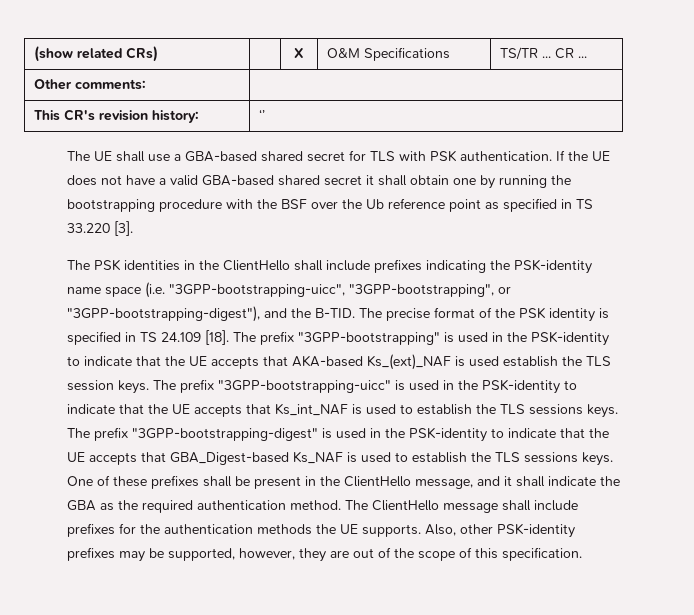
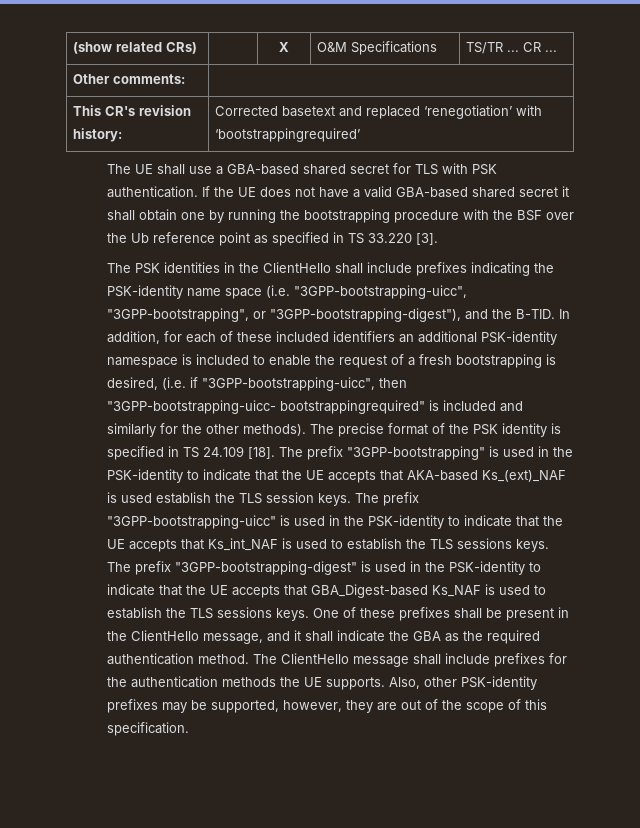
- This CR's revision history: | ‘’
+ This CR's revision history: | Corrected basetext and replaced ‘renegotiation’ with ‘bootstrappingrequired’
+ In addition, for each of these included identifiers an additional PSK-identity namespace is included to enable the request of a fresh bootstrapping is desired, (i.e. if "3GPP-bootstrapping-uicc", then "3GPP-bootstrapping-uicc- bootstrappingrequired" is included and similarly for the other methods).

